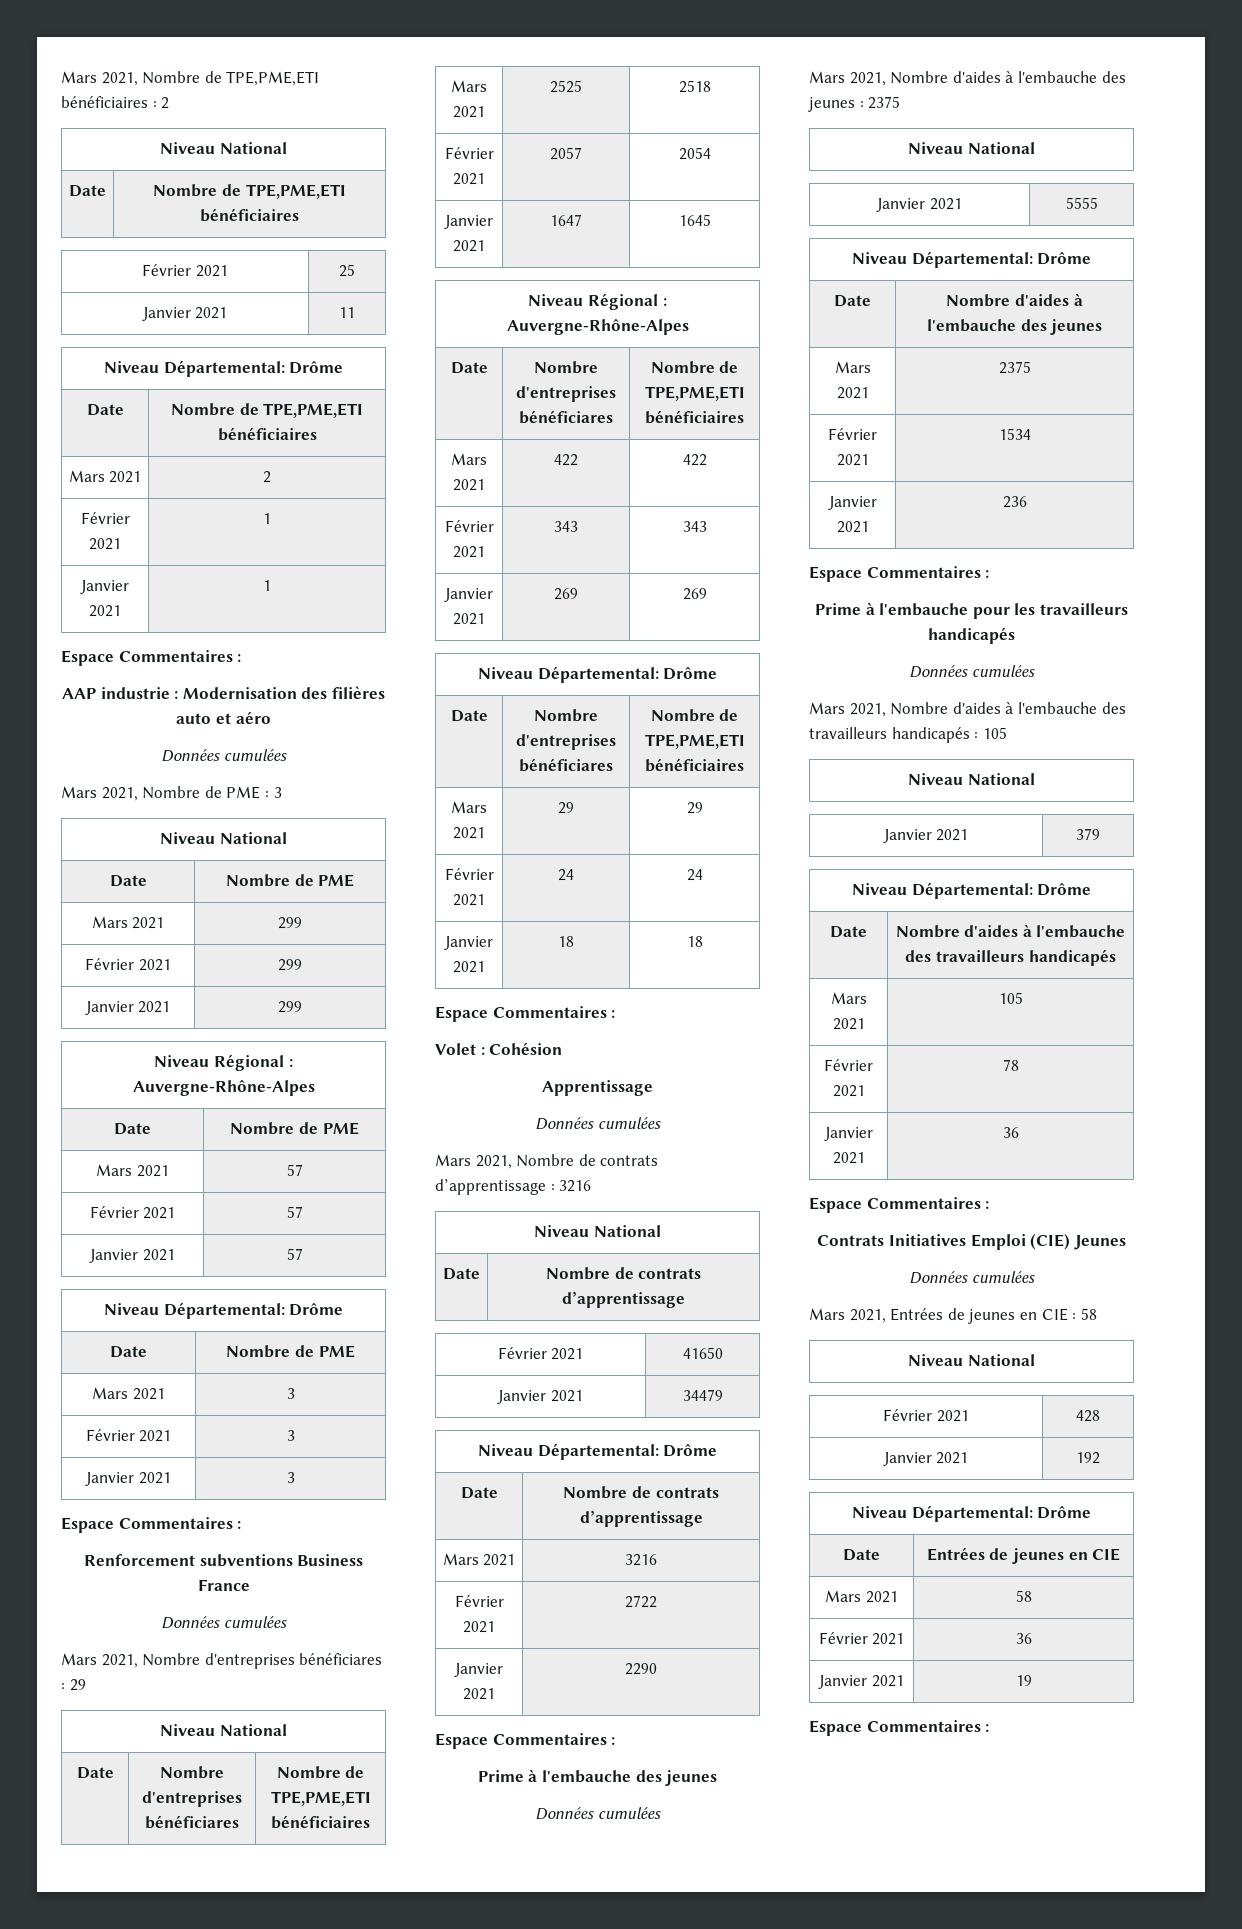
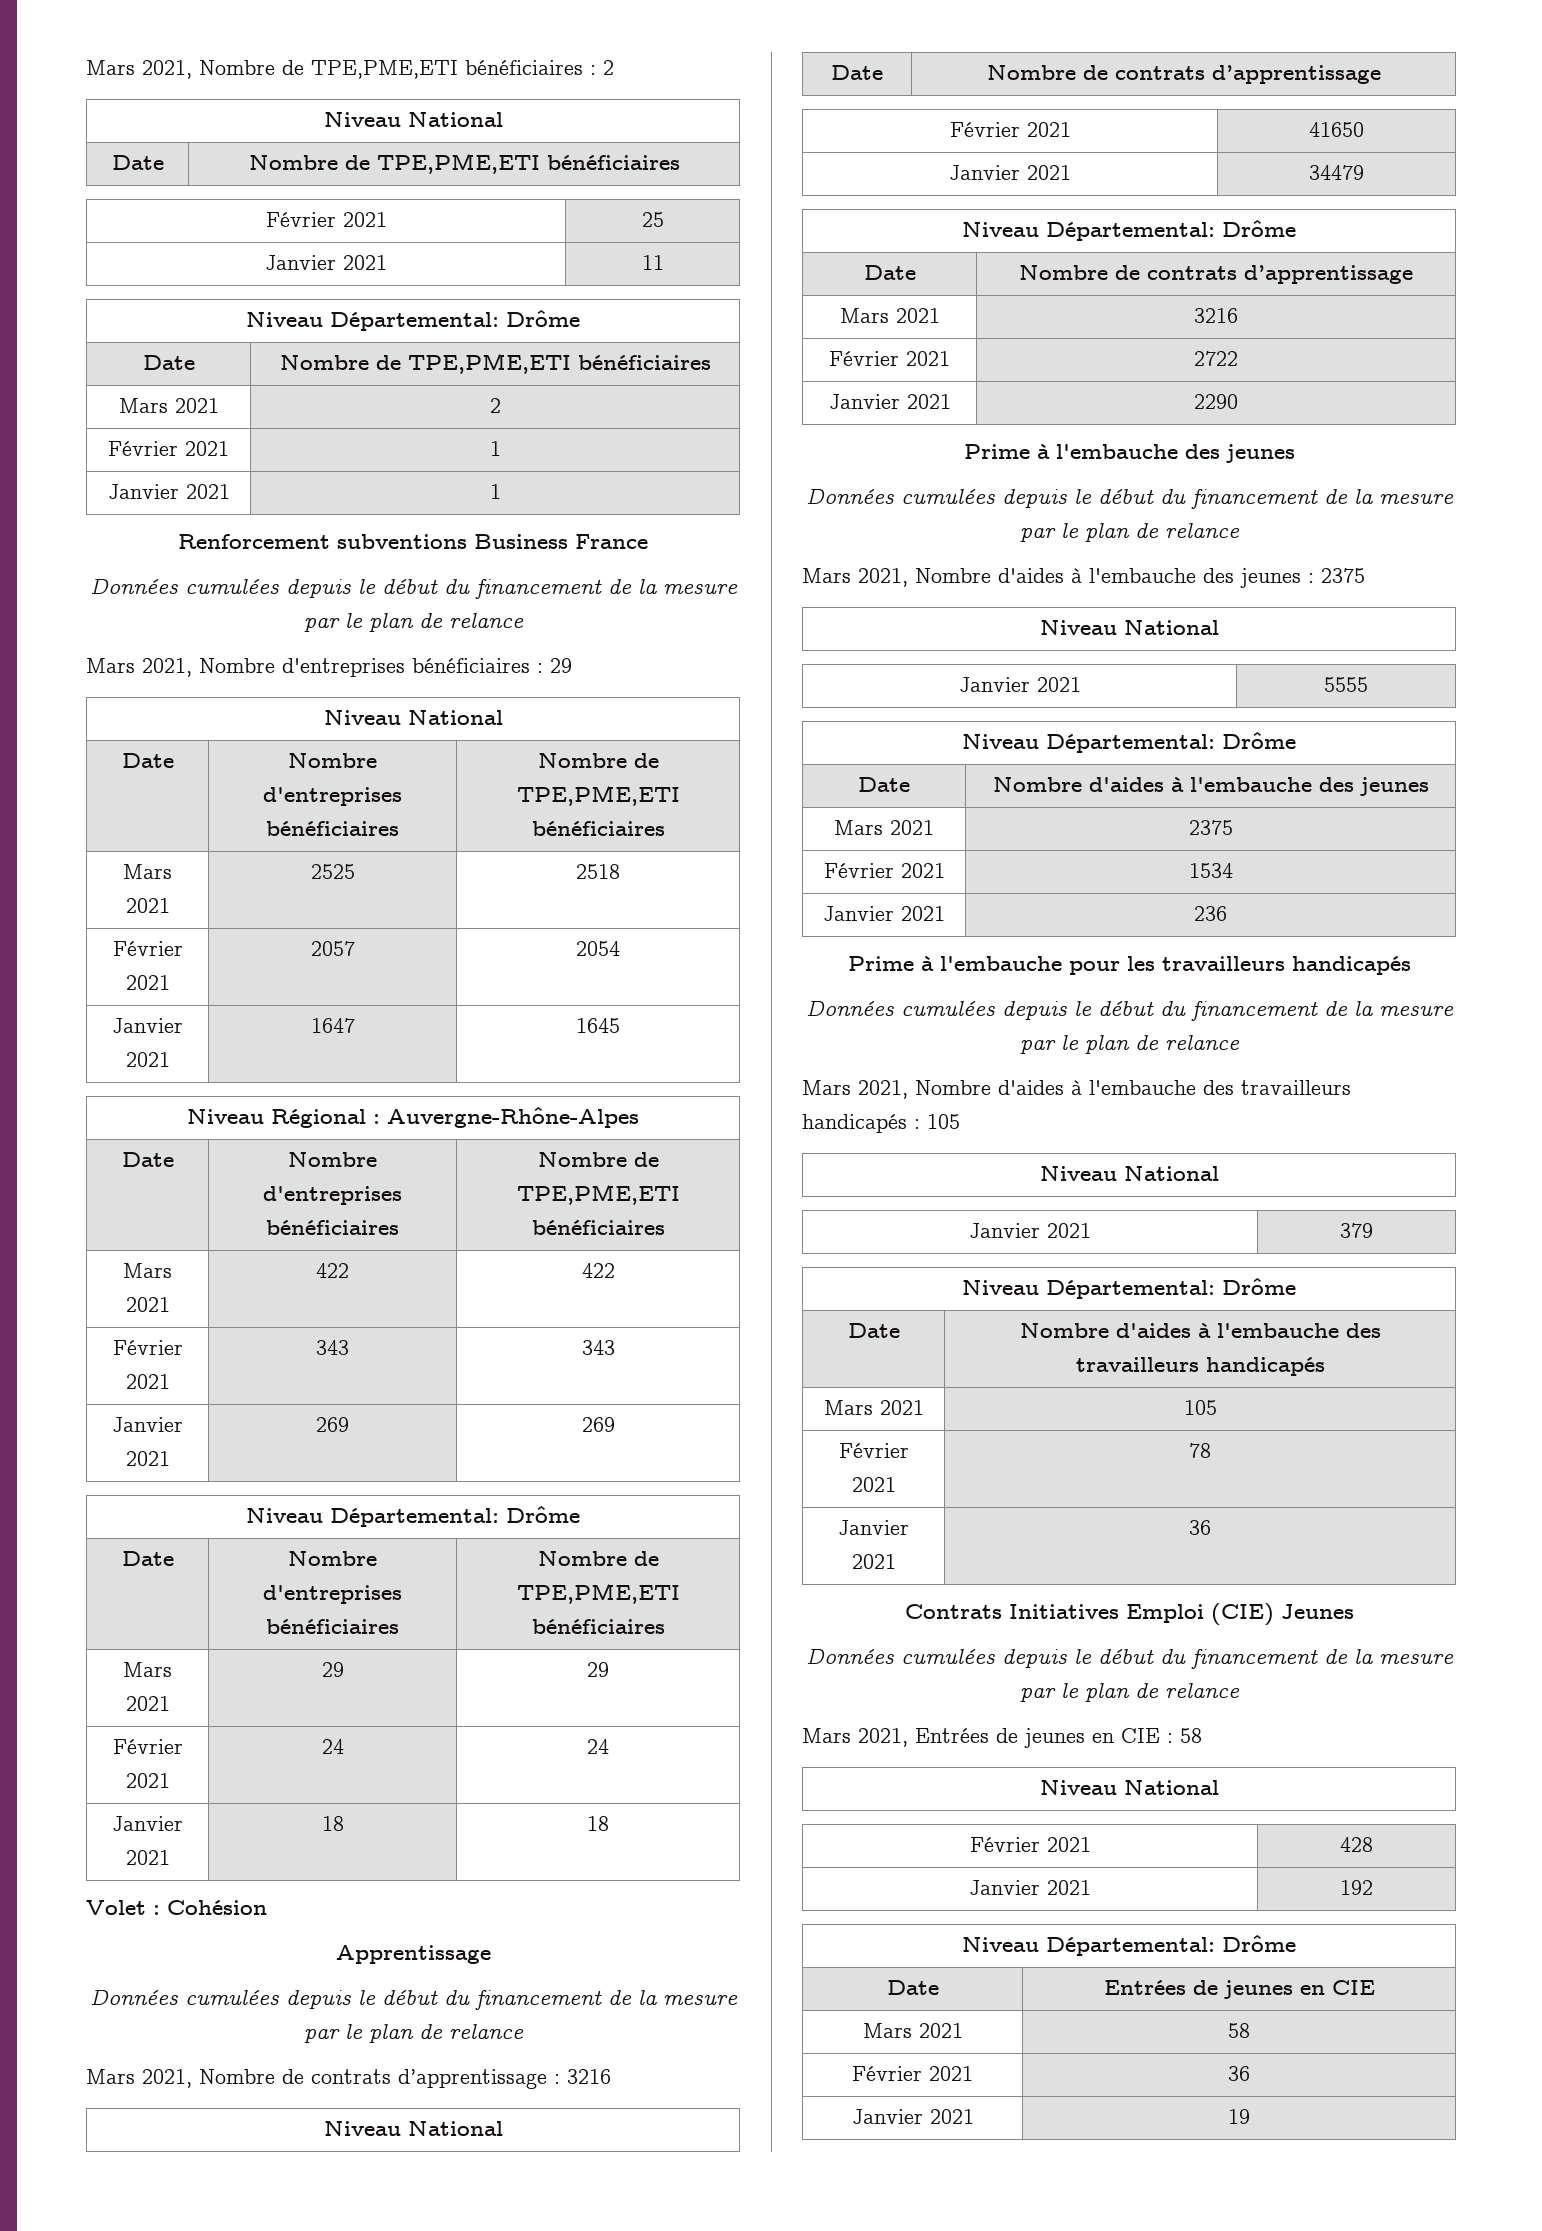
  Janvier 2021 | 1
- Espace Commentaires :
- AAP industrie : Modernisation des filières auto et aéro
- Données cumulées
- Mars 2021, Nombre de PME : 3
- Niveau National
- Date | Nombre de PME
- Mars 2021 | 299
- Février 2021 | 299
- Janvier 2021 | 299
- Niveau Régional : Auvergne-Rhône-Alpes
- Date | Nombre de PME
- Mars 2021 | 57
- Février 2021 | 57
- Janvier 2021 | 57
- Niveau Départemental: Drôme
- Date | Nombre de PME
- Mars 2021 | 3
- Février 2021 | 3
- Janvier 2021 | 3
- Espace Commentaires :
  Renforcement subventions Business France
- Données cumulées
+ Données cumulées depuis le début du financement de la mesure par le plan de relance
- Mars 2021, Nombre d'entreprises bénéficiares : 29
+ Mars 2021, Nombre d'entreprises bénéficiaires : 29
  Niveau National
- Date | Nombre d'entreprises bénéficiares | Nombre de TPE,PME,ETI bénéficiaires
+ Date | Nombre d'entreprises bénéficiaires | Nombre de TPE,PME,ETI bénéficiaires
  Janvier 2021 | 1647 | 1645
  Niveau Régional : Auvergne-Rhône-Alpes
- Date | Nombre d'entreprises bénéficiares | Nombre de TPE,PME,ETI bénéficiaires
+ Date | Nombre d'entreprises bénéficiaires | Nombre de TPE,PME,ETI bénéficiaires
  Janvier 2021 | 269 | 269
  Niveau Départemental: Drôme
- Date | Nombre d'entreprises bénéficiares | Nombre de TPE,PME,ETI bénéficiaires
+ Date | Nombre d'entreprises bénéficiaires | Nombre de TPE,PME,ETI bénéficiaires
  Janvier 2021 | 18 | 18
- Espace Commentaires :
  Apprentissage
- Données cumulées
+ Données cumulées depuis le début du financement de la mesure par le plan de relance
  Janvier 2021 | 2290
- Espace Commentaires :
  Prime à l'embauche des jeunes
- Données cumulées
+ Données cumulées depuis le début du financement de la mesure par le plan de relance
  Janvier 2021 | 236
- Espace Commentaires :
  Prime à l'embauche pour les travailleurs handicapés
- Données cumulées
+ Données cumulées depuis le début du financement de la mesure par le plan de relance
  Janvier 2021 | 36
- Espace Commentaires :
  Contrats Initiatives Emploi (CIE) Jeunes
- Données cumulées
+ Données cumulées depuis le début du financement de la mesure par le plan de relance
  Janvier 2021 | 19
- Espace Commentaires :

